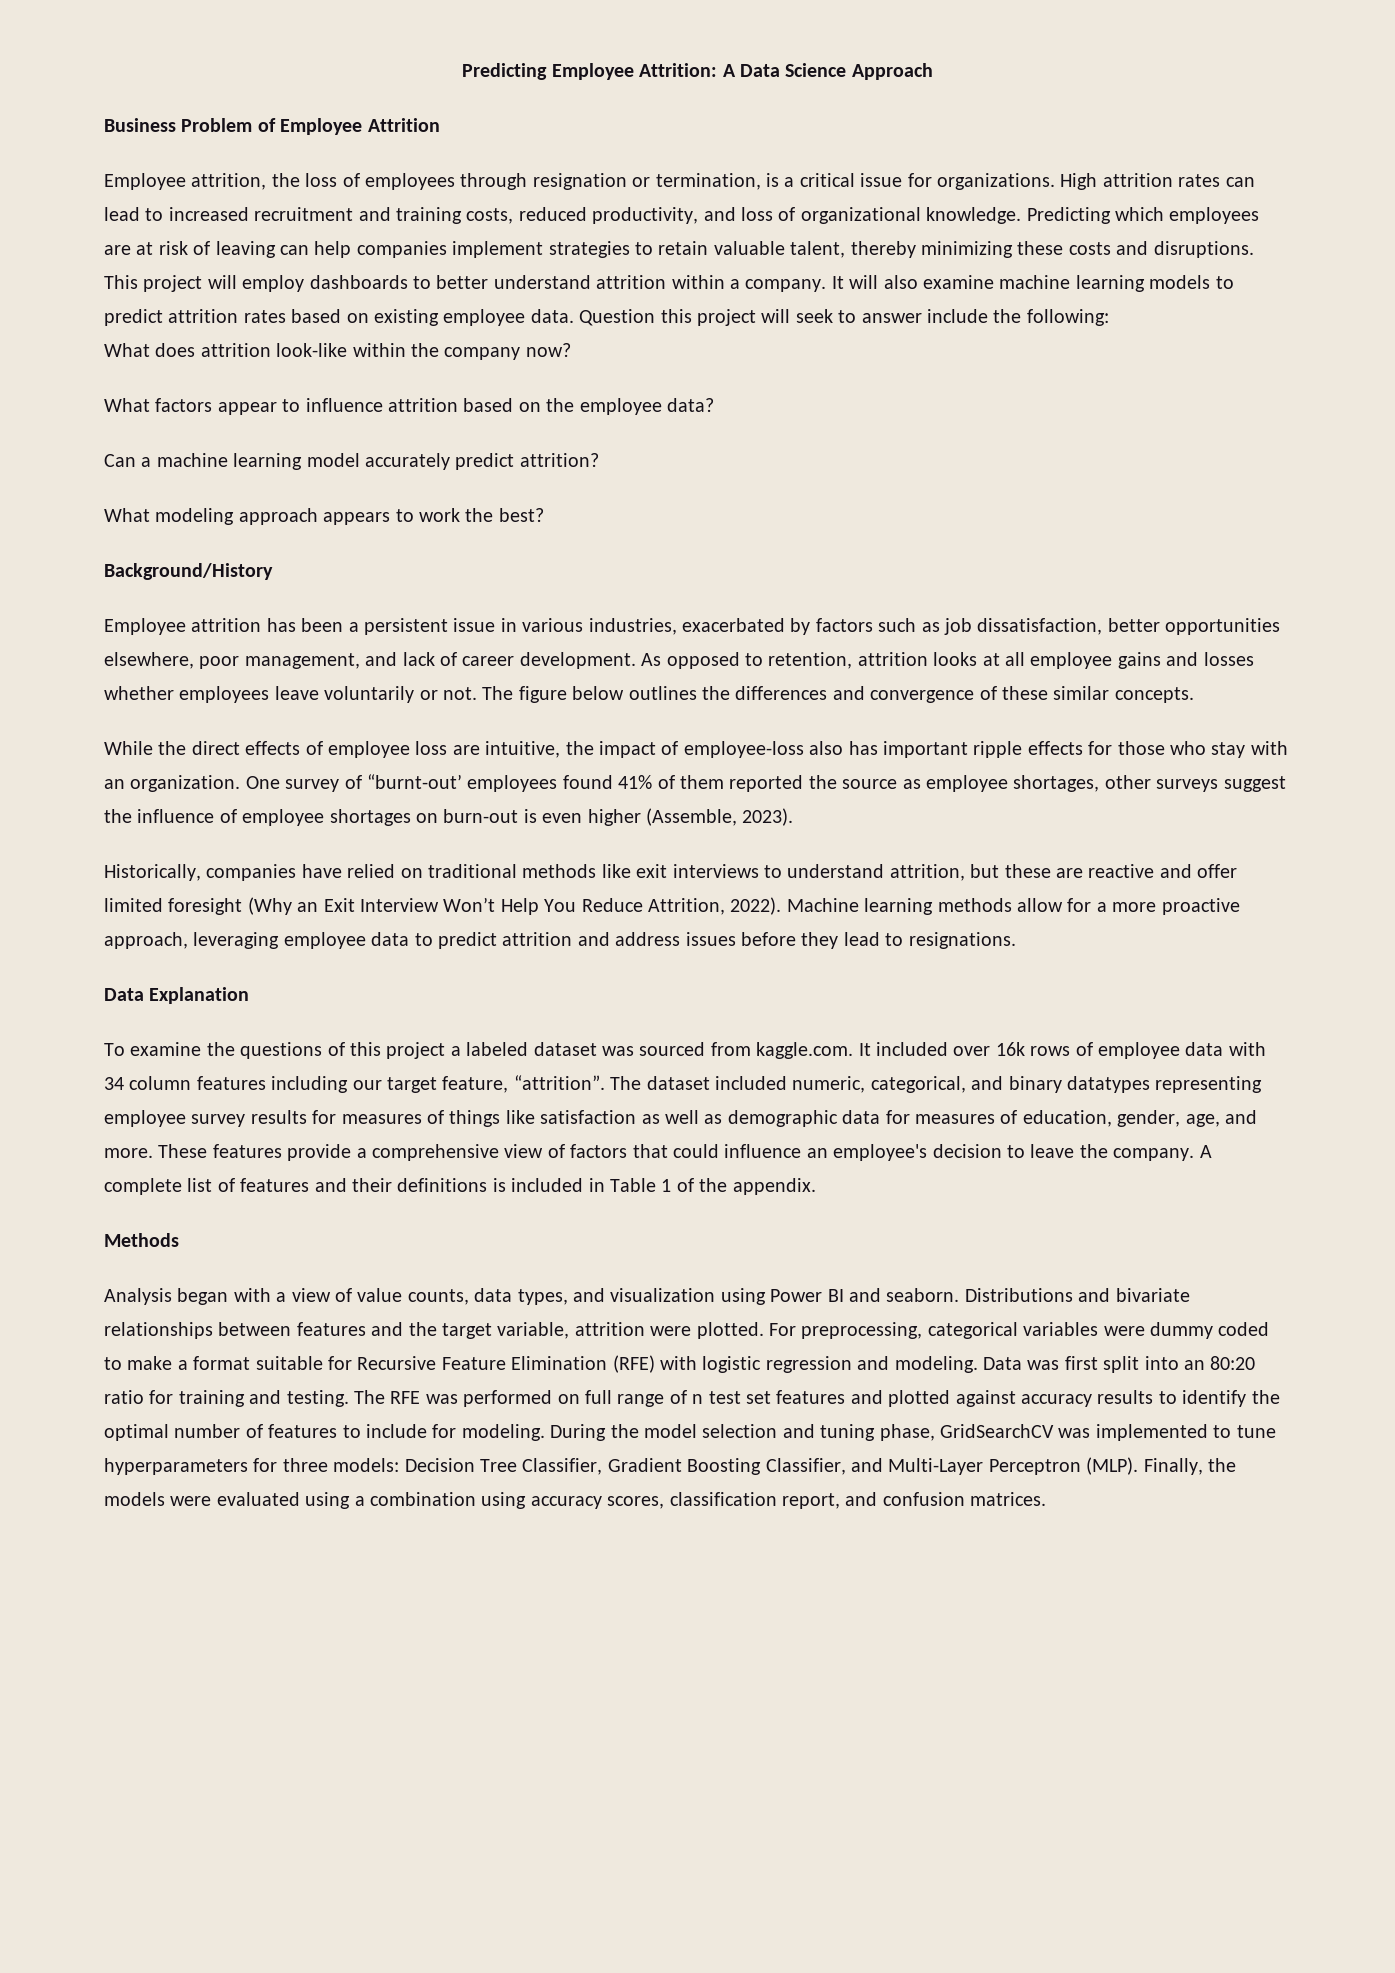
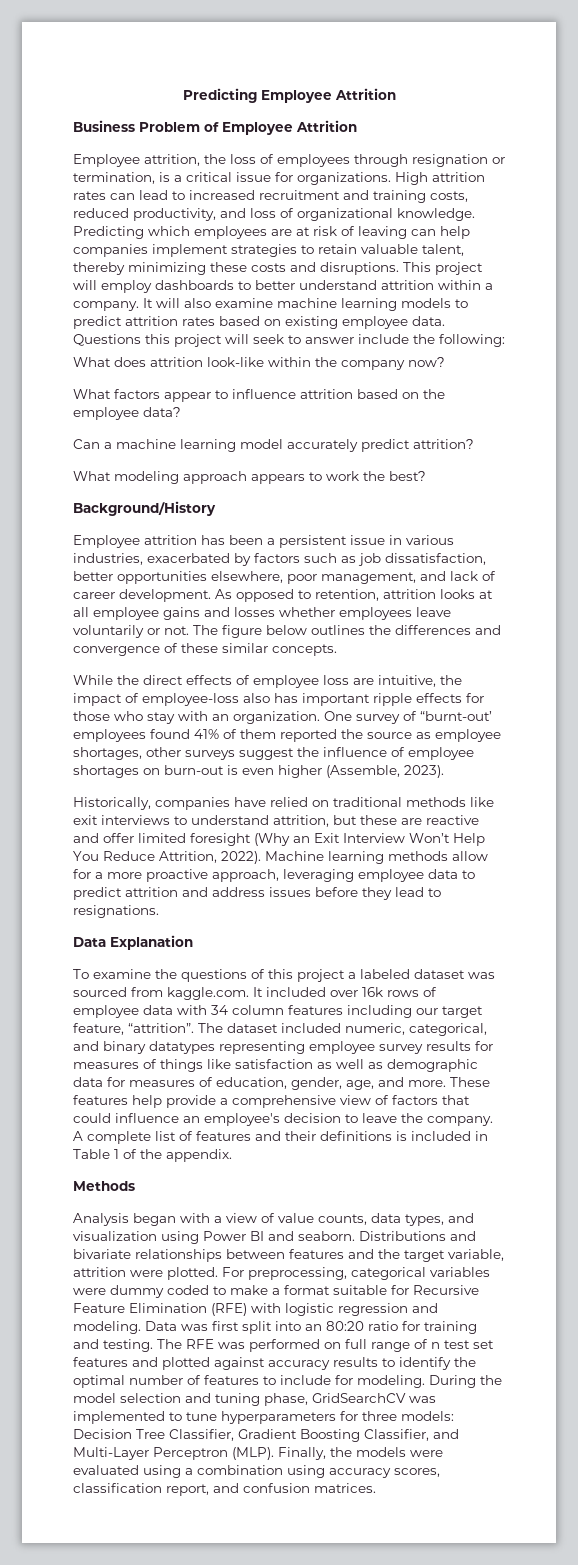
- Predicting Employee Attrition: A Data Science Approach
+ Predicting Employee Attrition
- Question this project will seek to answer include the following:
+ Questions this project will seek to answer include the following:
- These features provide a comprehensive view of factors that could influence an employee's decision to leave the company.
+ These features help provide a comprehensive view of factors that could influence an employee's decision to leave the company.

